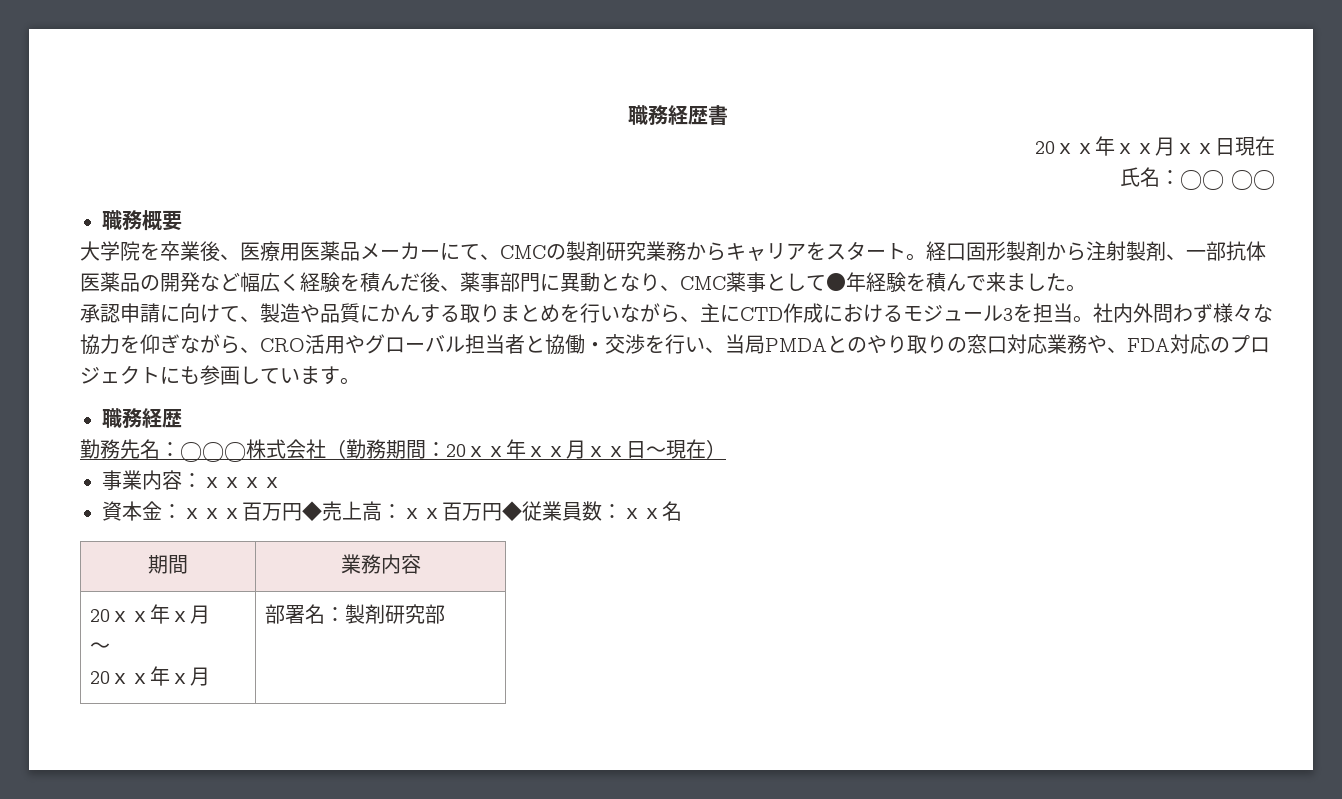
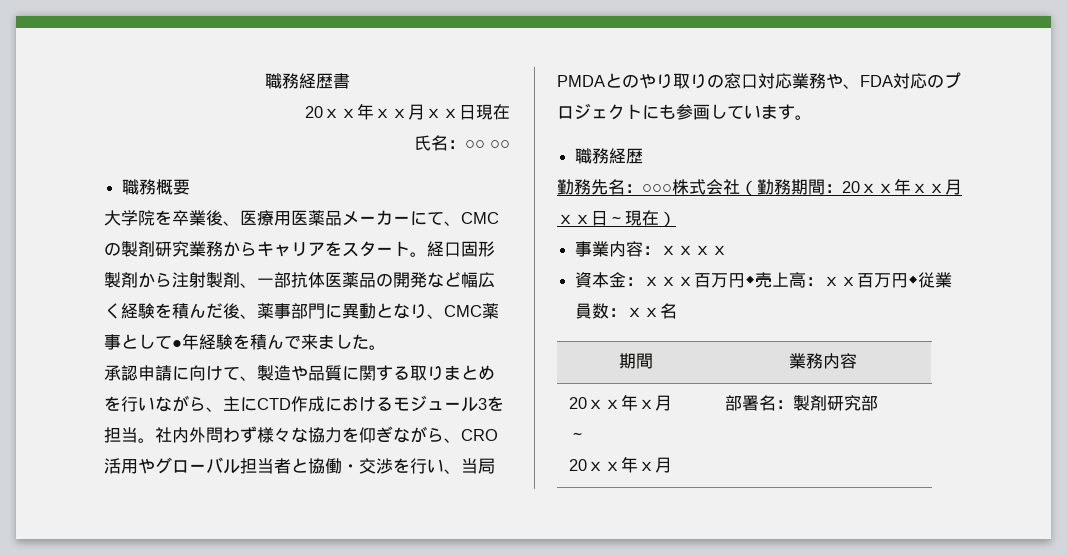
- 承認申請に向けて、製造や品質にかんする取りまとめを行いながら、主にCTD作成におけるモジュール3を担当。
+ 承認申請に向けて、製造や品質に関する取りまとめを行いながら、主にCTD作成におけるモジュール3を担当。

